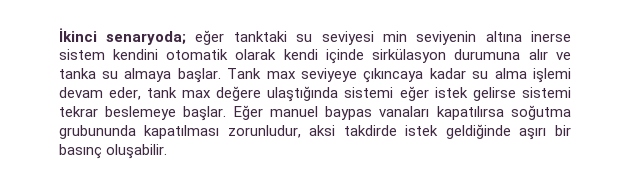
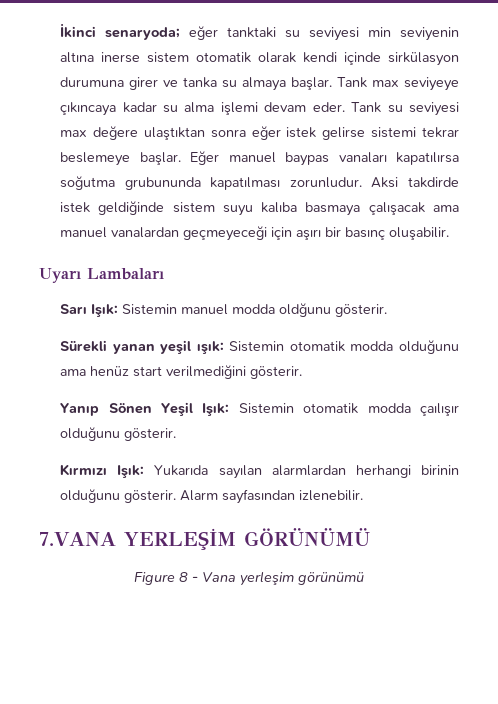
- İkinci senaryoda; eğer tanktaki su seviyesi min seviyenin altına inerse sistem kendini otomatik olarak kendi içinde sirkülasyon durumuna alır ve tanka su almaya başlar.
+ İkinci senaryoda; eğer tanktaki su seviyesi min seviyenin altına inerse sistem otomatik olarak kendi içinde sirkülasyon durumuna girer ve tanka su almaya başlar.
- Tank max seviyeye çıkıncaya kadar su alma işlemi devam eder, tank max değere ulaştığında sistemi eğer istek gelirse sistemi tekrar beslemeye başlar.
+ Tank max seviyeye çıkıncaya kadar su alma işlemi devam eder. Tank su seviyesi max değere ulaştıktan sonra eğer istek gelirse sistemi tekrar beslemeye başlar.
- Eğer manuel baypas vanaları kapatılırsa soğutma grubununda kapatılması zorunludur, aksi takdirde istek geldiğinde aşırı bir basınç oluşabilir.
+ Eğer manuel baypas vanaları kapatılırsa soğutma grubununda kapatılması zorunludur. Aksi takdirde istek geldiğinde sistem suyu kalıba basmaya çalışacak ama manuel vanalardan geçmeyeceği için aşırı bir basınç oluşabilir.
+ Uyarı Lambaları
+ Sarı Işık: Sistemin manuel modda oldğunu gösterir.
+ Sürekli yanan yeşil ışık: Sistemin otomatik modda olduğunu ama henüz start verilmediğini gösterir.
+ Yanıp Sönen Yeşil Işık: Sistemin otomatik modda çaılışır olduğunu gösterir.
+ Kırmızı Işık: Yukarıda sayılan alarmlardan herhangi birinin olduğunu gösterir. Alarm sayfasından izlenebilir.
+ 7.VANA YERLEŞİM GÖRÜNÜMÜ
+ Figure 8 - Vana yerleşim görünümü

